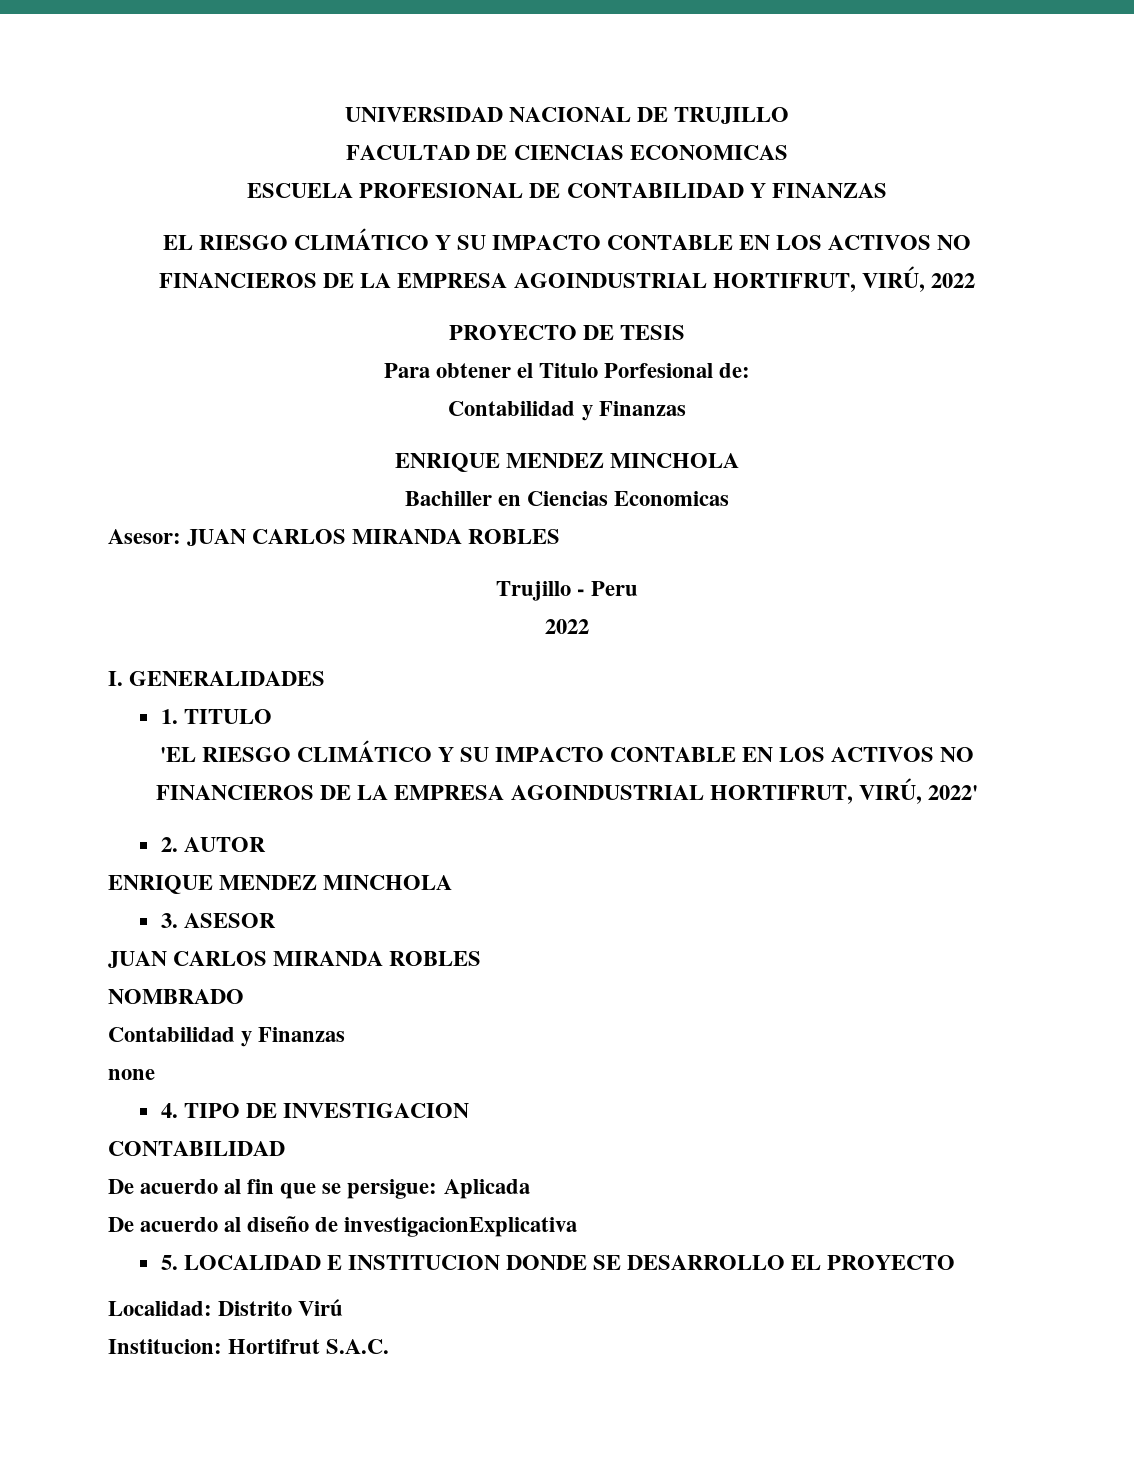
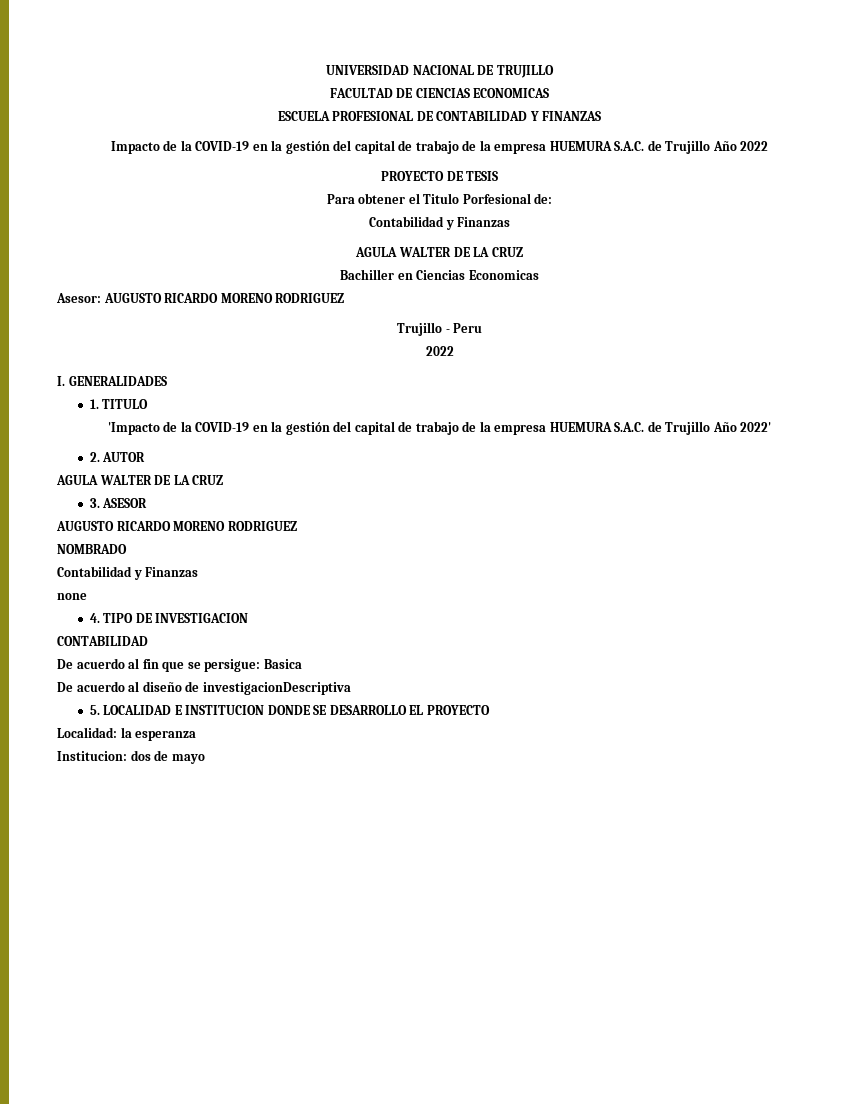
- EL RIESGO CLIMÁTICO Y SU IMPACTO CONTABLE EN LOS ACTIVOS NO FINANCIEROS DE LA EMPRESA AGOINDUSTRIAL HORTIFRUT, VIRÚ, 2022
+ Impacto de la COVID-19 en la gestión del capital de trabajo de la empresa HUEMURA S.A.C. de Trujillo Año 2022
  Para obtener el Titulo Porfesional de:
  Contabilidad y Finanzas
- ENRIQUE MENDEZ MINCHOLA
+ AGULA WALTER DE LA CRUZ
- Asesor: JUAN CARLOS MIRANDA ROBLES
+ Asesor: AUGUSTO RICARDO MORENO RODRIGUEZ
- 'EL RIESGO CLIMÁTICO Y SU IMPACTO CONTABLE EN LOS ACTIVOS NO FINANCIEROS DE LA EMPRESA AGOINDUSTRIAL HORTIFRUT, VIRÚ, 2022'
+ 'Impacto de la COVID-19 en la gestión del capital de trabajo de la empresa HUEMURA S.A.C. de Trujillo Año 2022'
  2. AUTOR
- ENRIQUE MENDEZ MINCHOLA
+ AGULA WALTER DE LA CRUZ
  3. ASESOR
- JUAN CARLOS MIRANDA ROBLES
+ AUGUSTO RICARDO MORENO RODRIGUEZ
- De acuerdo al fin que se persigue: Aplicada
+ De acuerdo al fin que se persigue: Basica
- De acuerdo al diseño de investigacionExplicativa
+ De acuerdo al diseño de investigacionDescriptiva
- Localidad: Distrito Virú
+ Localidad: la esperanza
- Institucion: Hortifrut S.A.C.
+ Institucion: dos de mayo

